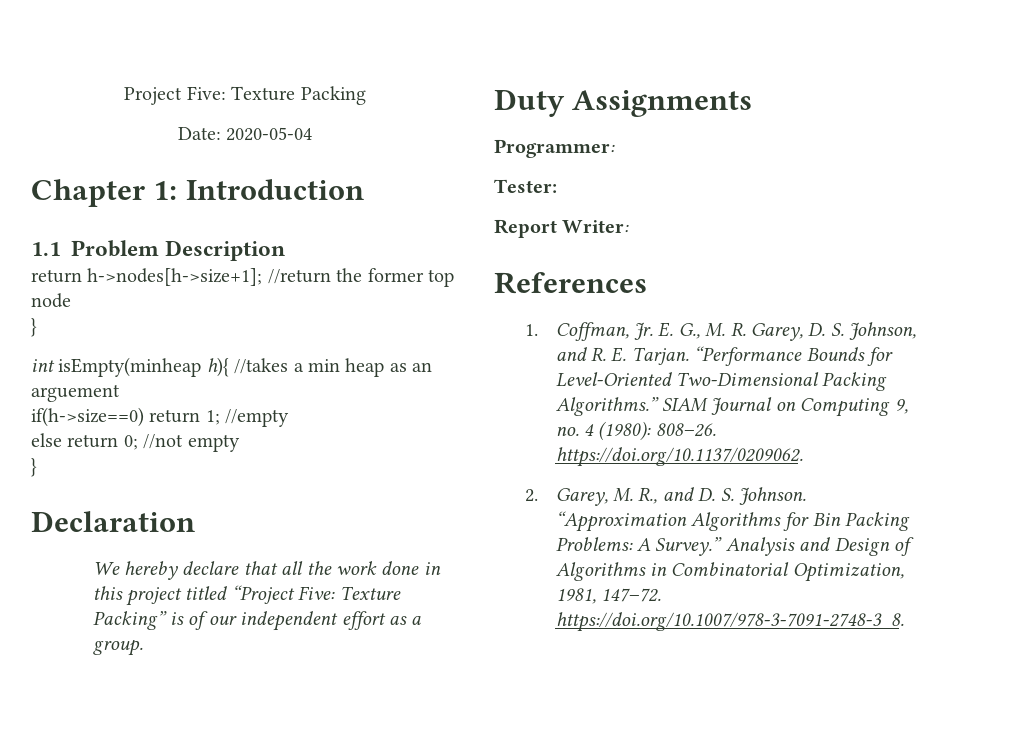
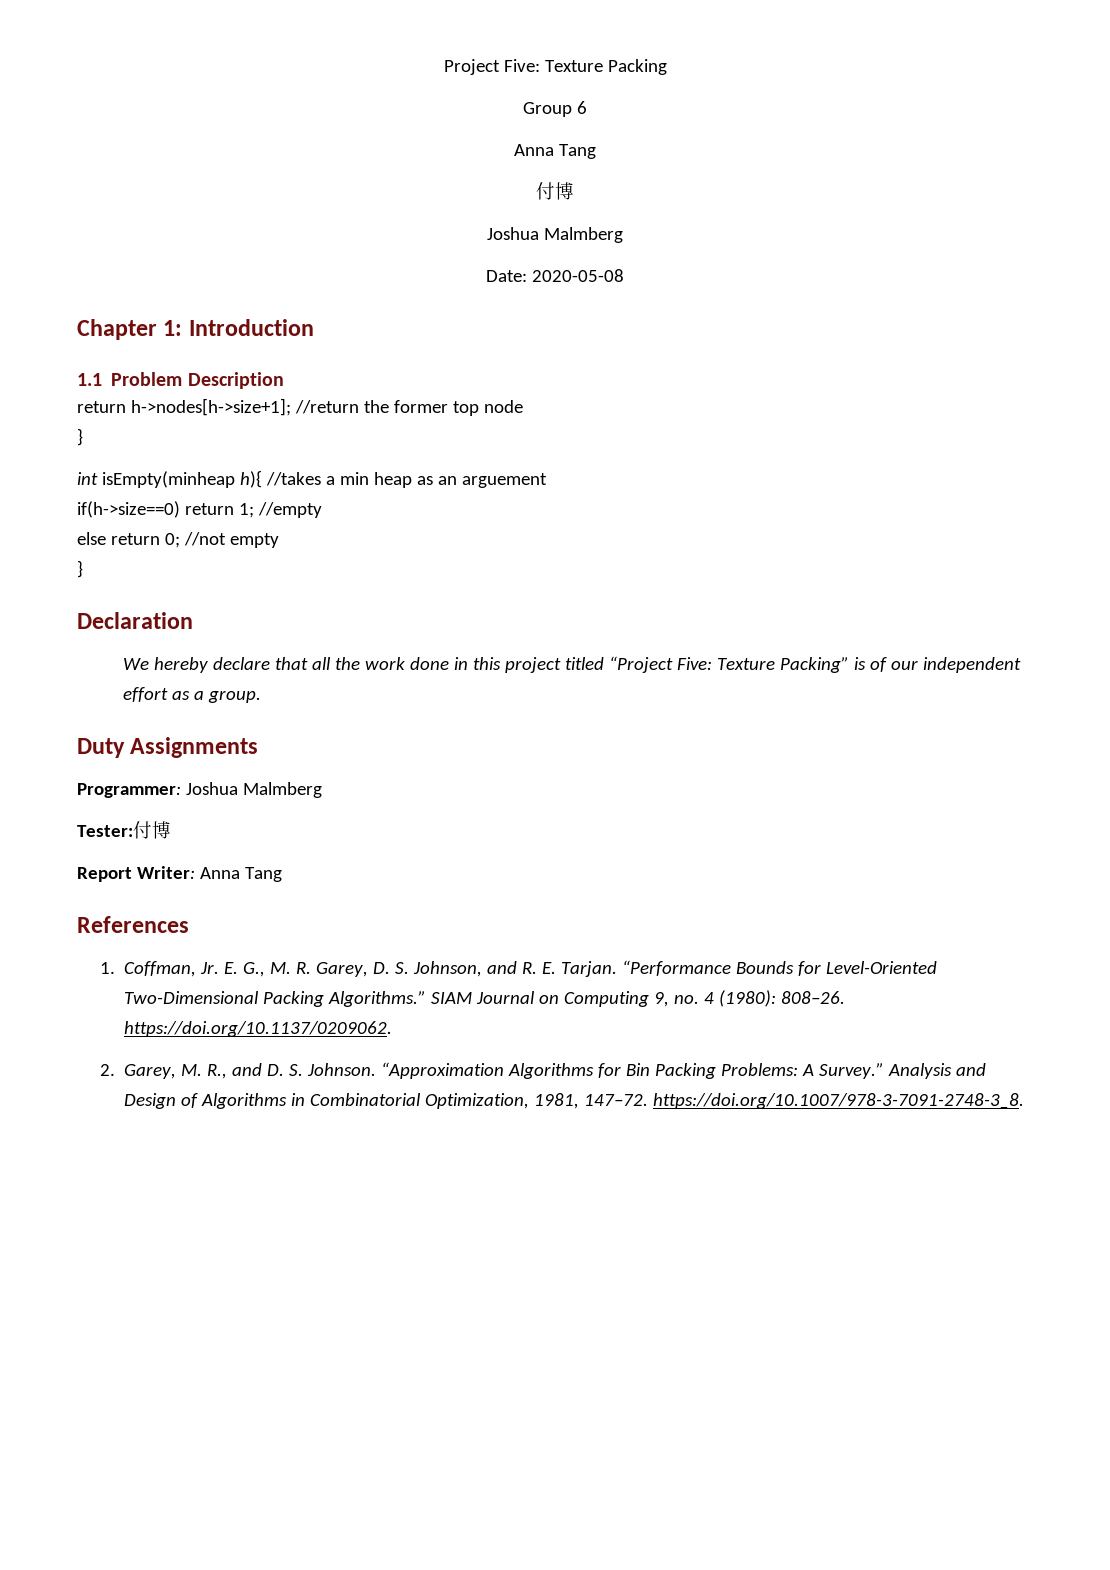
+ Group 6
+ Anna Tang
+ 付博
+ Joshua Malmberg
- Date: 2020-05-04
+ Date: 2020-05-08
- Programmer:
+ Programmer: Joshua Malmberg
- Tester:
+ Tester:付博
- Report Writer:
+ Report Writer: Anna Tang

